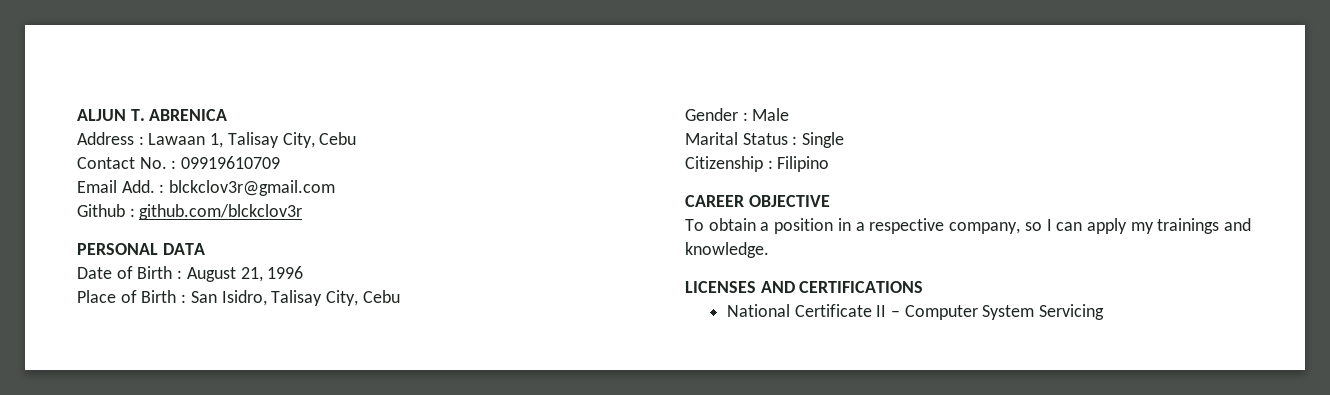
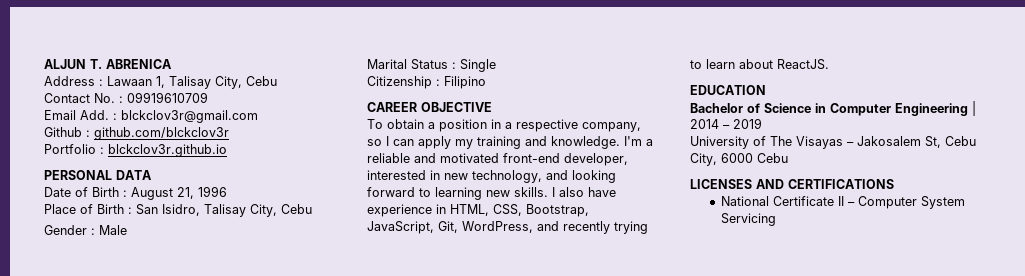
+ Portfolio : blckclov3r.github.io
- To obtain a position in a respective company, so I can apply my trainings and knowledge.
+ To obtain a position in a respective company, so I can apply my training and knowledge. I'm a reliable and motivated front-end developer, interested in new technology, and looking forward to learning new skills. I also have experience in HTML, CSS, Bootstrap, JavaScript, Git, WordPress, and recently trying to learn about ReactJS.
+ EDUCATION
+ Bachelor of Science in Computer Engineering | 2014 – 2019
+ University of The Visayas – Jakosalem St, Cebu City, 6000 Cebu

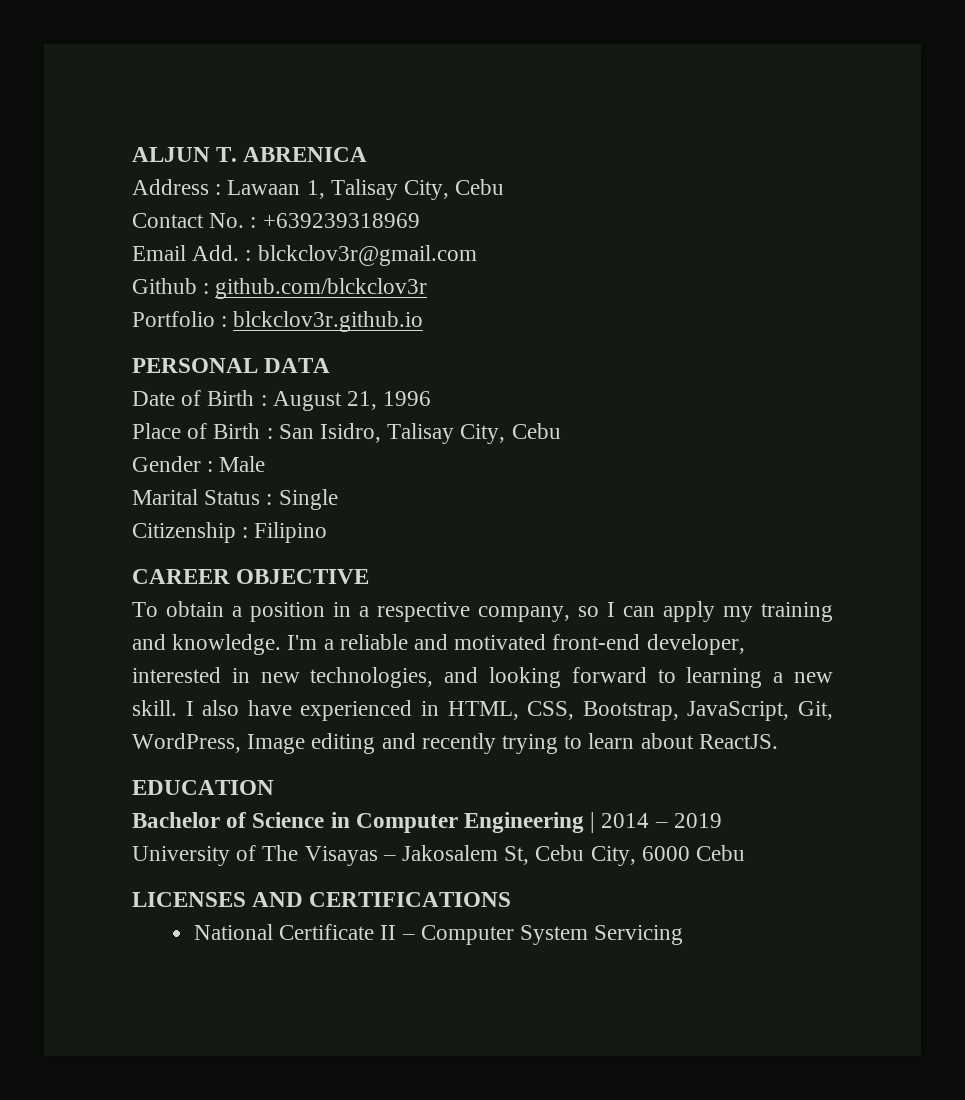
- Contact No. : 09919610709
+ Contact No. : +639239318969
- I'm a reliable and motivated front-end developer, interested in new technology, and looking forward to learning new skills.
+ I'm a reliable and motivated front-end developer, interested in new technologies, and looking forward to learning a new skill.
- I also have experience in HTML, CSS, Bootstrap, JavaScript, Git, WordPress, and recently trying to learn about ReactJS.
+ I also have experienced in HTML, CSS, Bootstrap, JavaScript, Git, WordPress, Image editing and recently trying to learn about ReactJS.

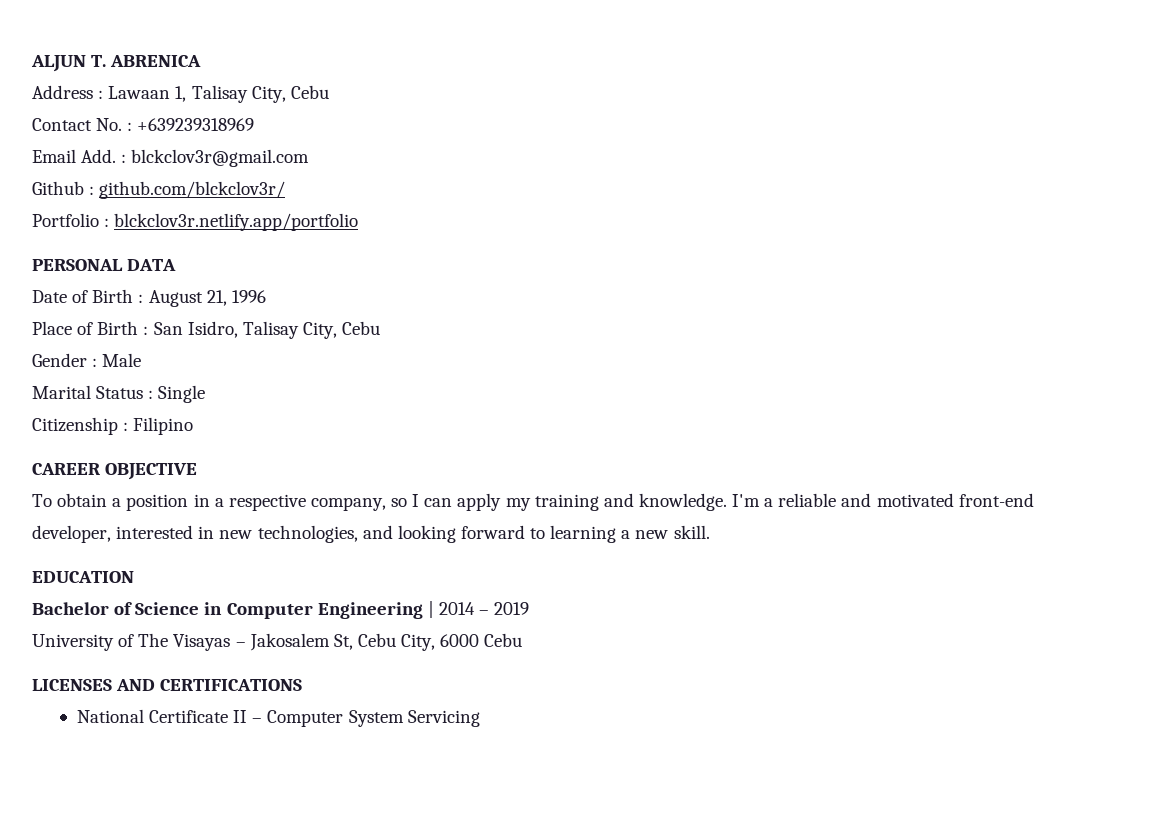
- Github : github.com/blckclov3r
+ Github : github.com/blckclov3r/
- Portfolio : blckclov3r.github.io
+ Portfolio : blckclov3r.netlify.app/portfolio
- I also have experienced in HTML, CSS, Bootstrap, JavaScript, Git, WordPress, Image editing and recently trying to learn about ReactJS.

